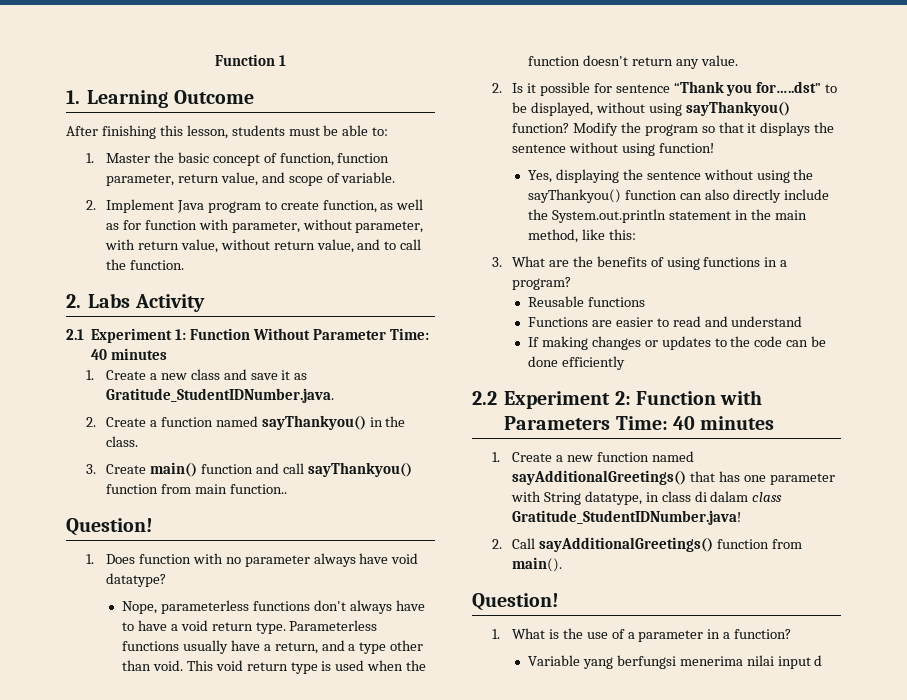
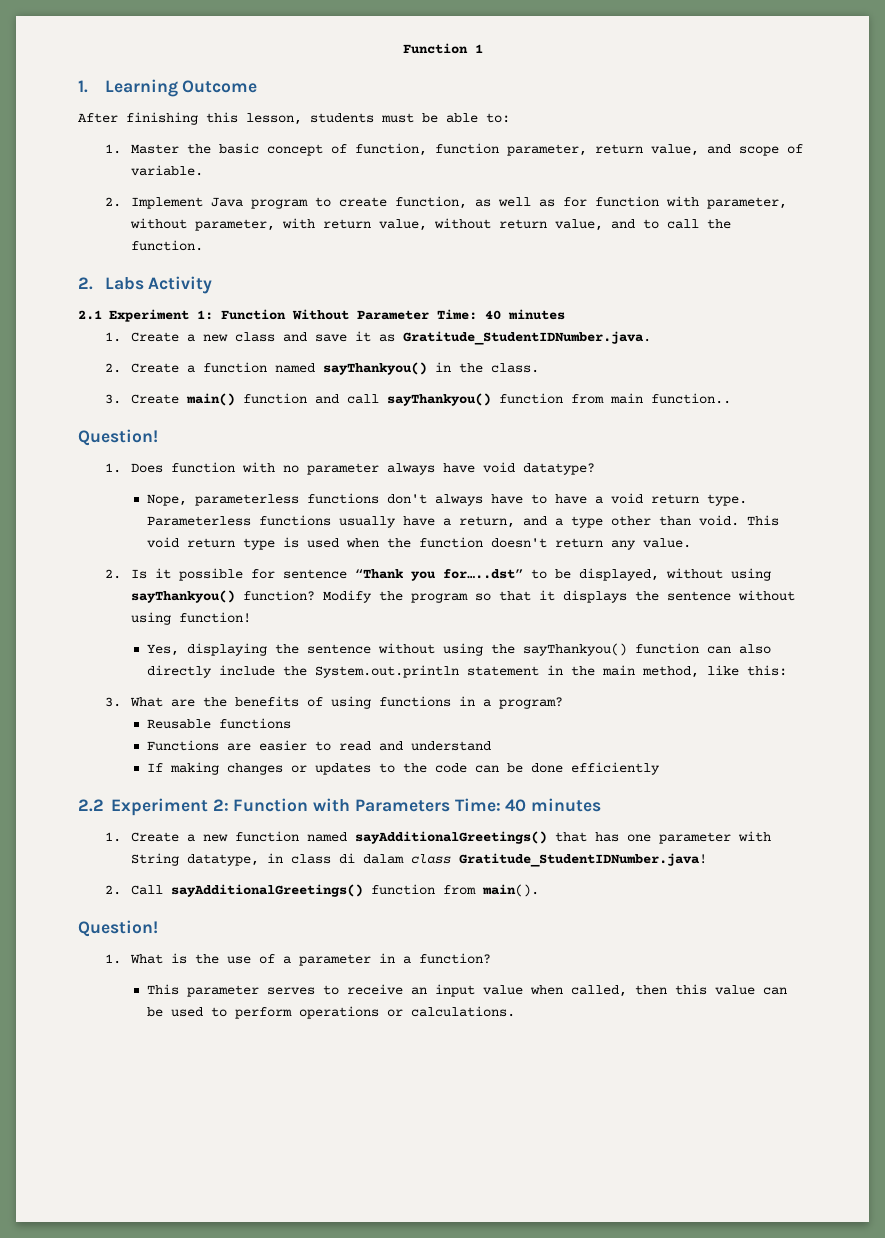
- Variable yang berfungsi menerima nilai input d
+ This parameter serves to receive an input value when called, then this value can be used to perform operations or calculations.

